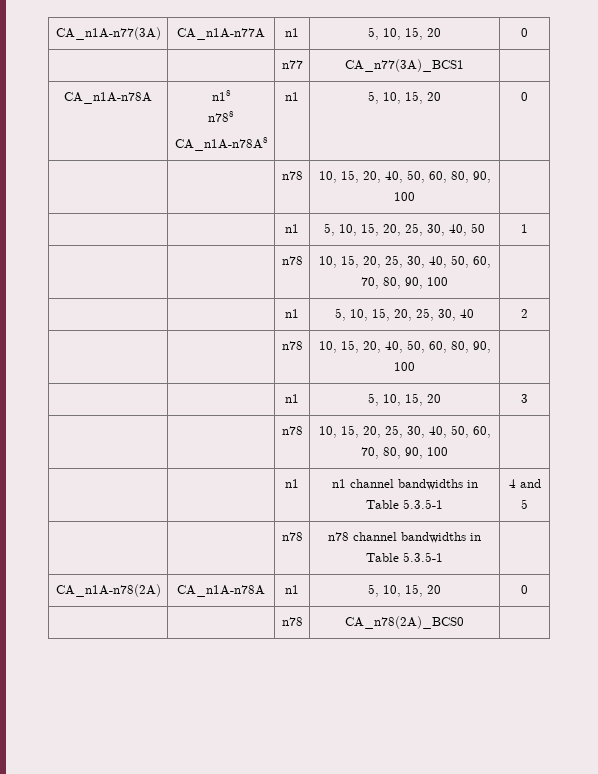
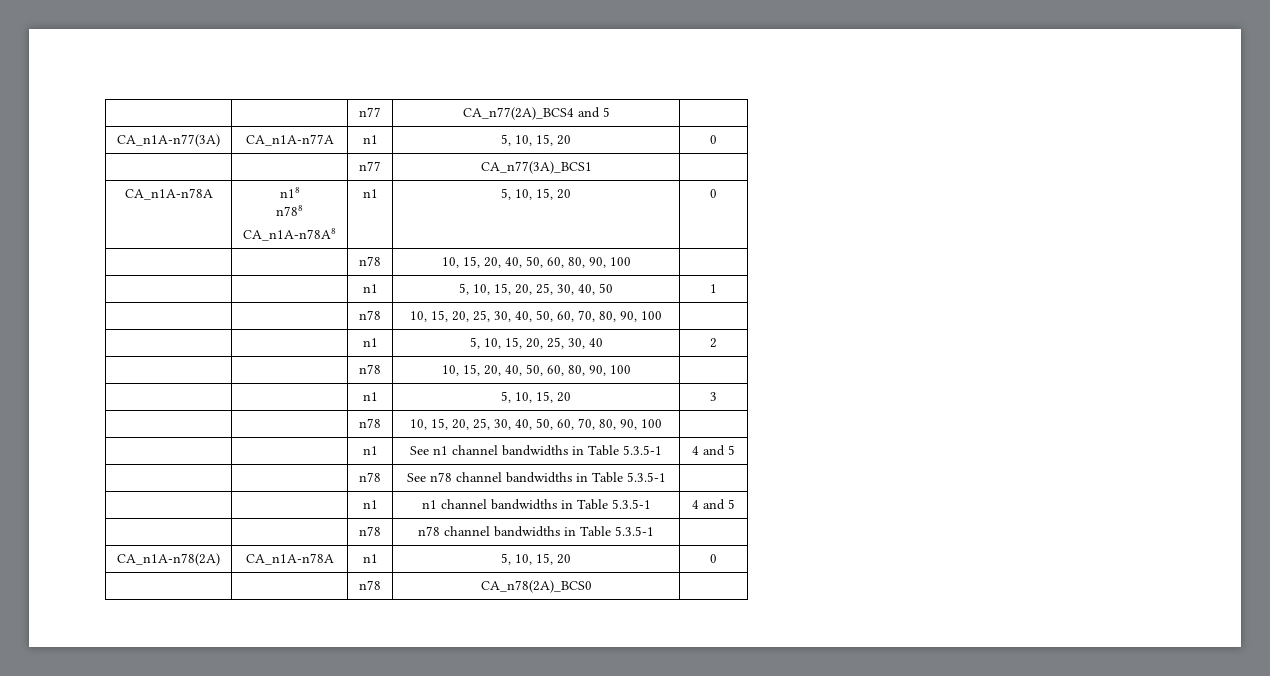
+ | | n77 | CA_n77(2A)_BCS4 and 5 |
+ | | n1 | See n1 channel bandwidths in Table 5.3.5-1 | 4 and 5
+ | | n78 | See n78 channel bandwidths in Table 5.3.5-1 |

